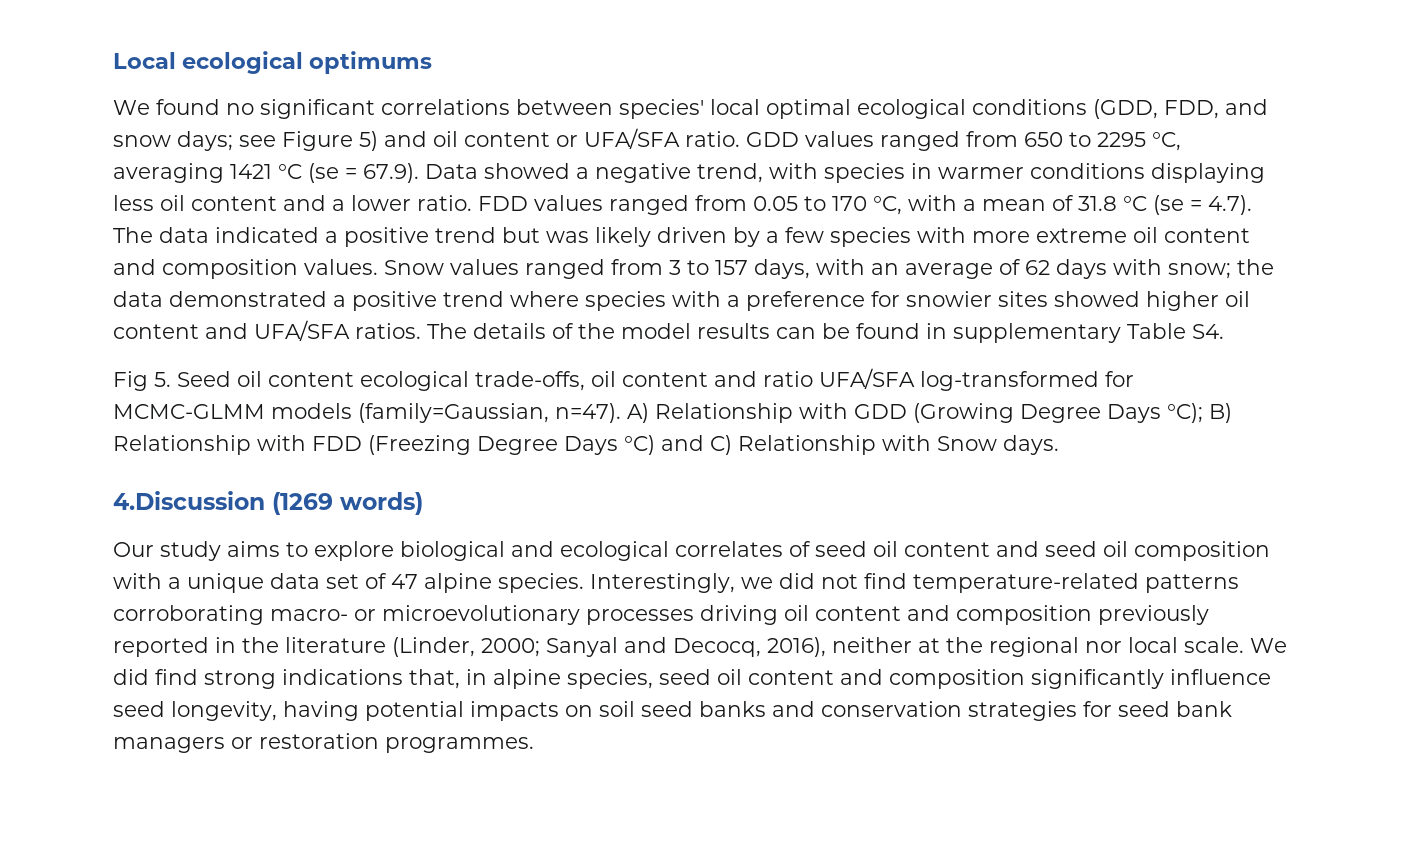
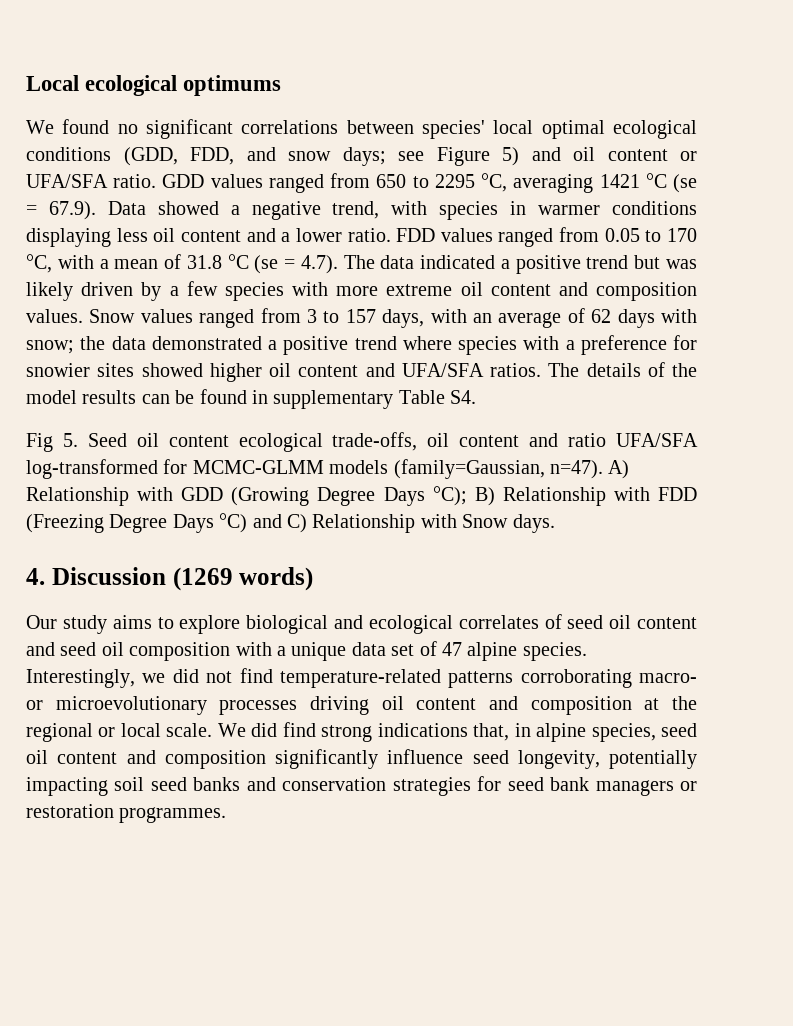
- 4.Discussion (1269 words)
+ 4. Discussion (1269 words)
- Interestingly, we did not find temperature-related patterns corroborating macro- or microevolutionary processes driving oil content and composition previously reported in the literature (Linder, 2000; Sanyal and Decocq, 2016), neither at the regional nor local scale.
+ Interestingly, we did not find temperature-related patterns corroborating macro- or microevolutionary processes driving oil content and composition at the regional or local scale.
- We did find strong indications that, in alpine species, seed oil content and composition significantly influence seed longevity, having potential impacts on soil seed banks and conservation strategies for seed bank managers or restoration programmes.
+ We did find strong indications that, in alpine species, seed oil content and composition significantly influence seed longevity, potentially impacting soil seed banks and conservation strategies for seed bank managers or restoration programmes.

